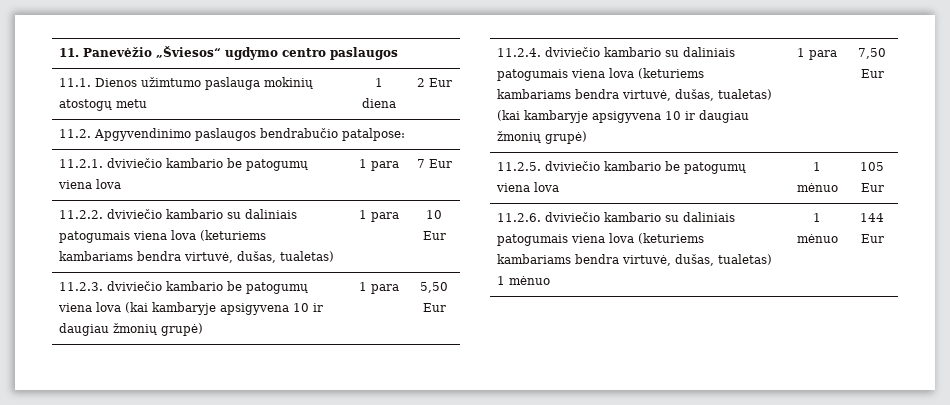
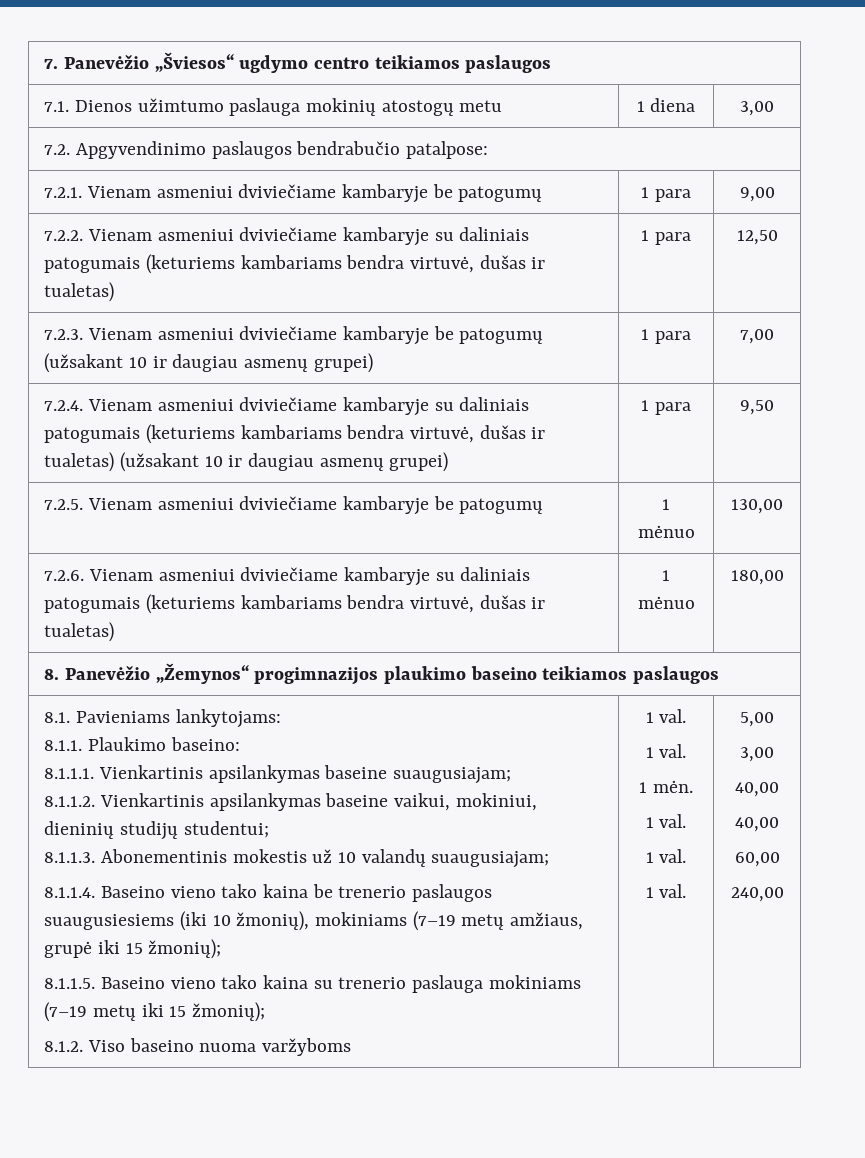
- 11. Panevėžio „Šviesos“ ugdymo centro paslaugos
- 11.1. Dienos užimtumo paslauga mokinių atostogų metu | 1 diena | 2 Eur
- 11.2. Apgyvendinimo paslaugos bendrabučio patalpose:
+ 7. Panevėžio „Šviesos“ ugdymo centro teikiamos paslaugos
+ 7.1. Dienos užimtumo paslauga mokinių atostogų metu | 1 diena | 3,00
+ 7.2. Apgyvendinimo paslaugos bendrabučio patalpose:
- 11.2.1. dviviečio kambario be patogumų viena lova | 1 para | 7 Eur
- 11.2.2. dviviečio kambario su daliniais patogumais viena lova (keturiems kambariams bendra virtuvė, dušas, tualetas) | 1 para | 10 Eur
- 11.2.3. dviviečio kambario be patogumų viena lova (kai kambaryje apsigyvena 10 ir daugiau žmonių grupė) | 1 para | 5,50 Eur
- 11.2.4. dviviečio kambario su daliniais patogumais viena lova (keturiems kambariams bendra virtuvė, dušas, tualetas) (kai kambaryje apsigyvena 10 ir daugiau žmonių grupė) | 1 para | 7,50 Eur
- 11.2.5. dviviečio kambario be patogumų viena lova | 1 mėnuo | 105 Eur
- 11.2.6. dviviečio kambario su daliniais patogumais viena lova (keturiems kambariams bendra virtuvė, dušas, tualetas) 1 mėnuo | 1 mėnuo | 144 Eur
+ 7.2.1. Vienam asmeniui dviviečiame kambaryje be patogumų | 1 para | 9,00
+ 7.2.2. Vienam asmeniui dviviečiame kambaryje su daliniais patogumais (keturiems kambariams bendra virtuvė, dušas ir tualetas) | 1 para | 12,50
+ 7.2.3. Vienam asmeniui dviviečiame kambaryje be patogumų (užsakant 10 ir daugiau asmenų grupei) | 1 para | 7,00
+ 7.2.4. Vienam asmeniui dviviečiame kambaryje su daliniais patogumais (keturiems kambariams bendra virtuvė, dušas ir tualetas) (užsakant 10 ir daugiau asmenų grupei) | 1 para | 9,50
+ 7.2.5. Vienam asmeniui dviviečiame kambaryje be patogumų | 1 mėnuo | 130,00
+ 7.2.6. Vienam asmeniui dviviečiame kambaryje su daliniais patogumais (keturiems kambariams bendra virtuvė, dušas ir tualetas) | 1 mėnuo | 180,00
+ 8. Panevėžio „Žemynos“ progimnazijos plaukimo baseino teikiamos paslaugos
+ 8.1. Pavieniams lankytojams:
+ 8.1.1. Plaukimo baseino:
+ 8.1.1.1. Vienkartinis apsilankymas baseine suaugusiajam;
+ 8.1.1.2. Vienkartinis apsilankymas baseine vaikui, mokiniui, dieninių studijų studentui;
+ 8.1.1.3. Abonementinis mokestis už 10 valandų suaugusiajam;
+ 8.1.1.4. Baseino vieno tako kaina be trenerio paslaugos suaugusiesiems (iki 10 žmonių), mokiniams (7–19 metų amžiaus, grupė iki 15 žmonių);
+ 8.1.1.5. Baseino vieno tako kaina su trenerio paslauga mokiniams (7–19 metų iki 15 žmonių);
+ 8.1.2. Viso baseino nuoma varžyboms | 1 val.
+ 1 val.
+ 1 mėn.
+ 1 val.
+ 1 val.
+ 1 val. | 5,00
+ 3,00
+ 40,00
+ 40,00
+ 60,00
+ 240,00

